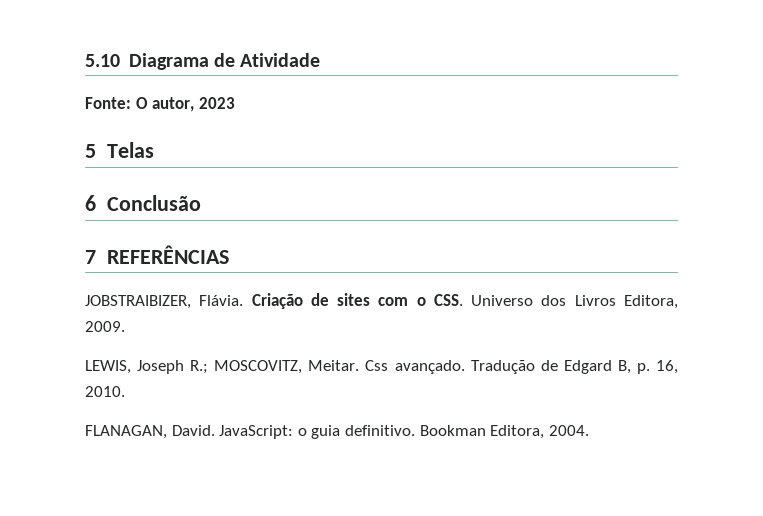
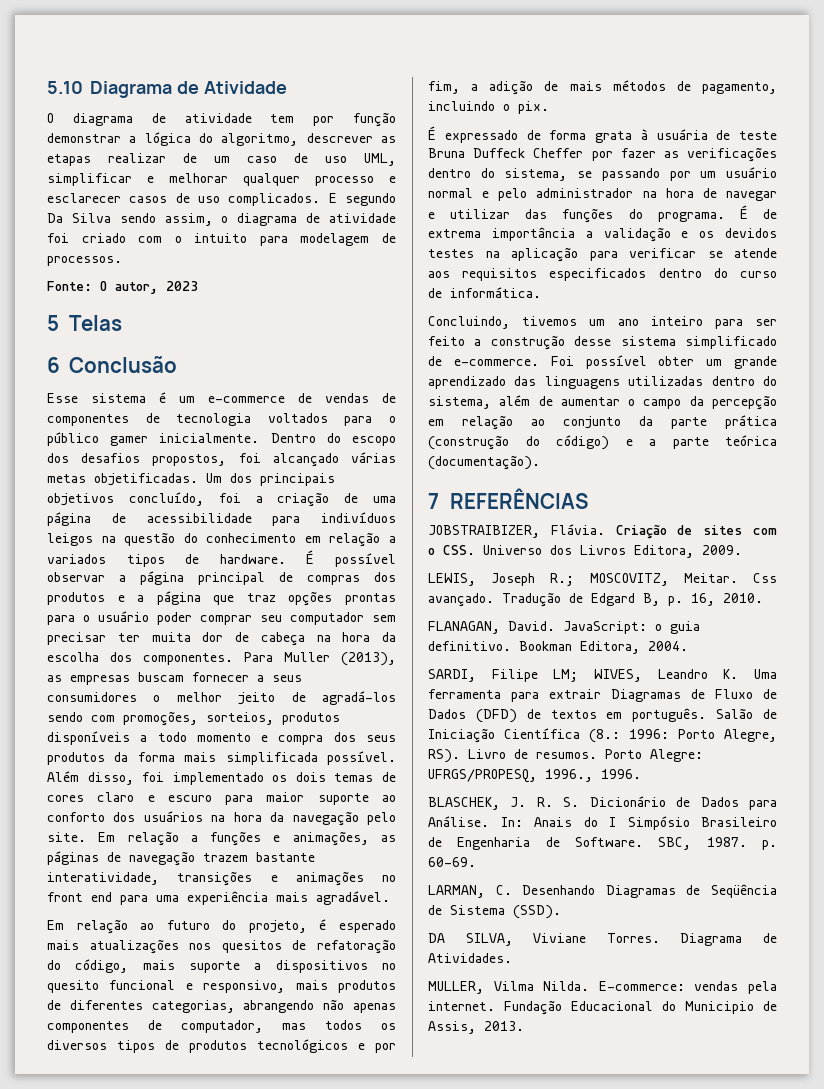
+ O diagrama de atividade tem por função demonstrar a lógica do algoritmo, descrever as etapas realizar de um caso de uso UML, simplificar e melhorar qualquer processo e esclarecer casos de uso complicados. E segundo Da Silva sendo assim, o diagrama de atividade foi criado com o intuito para modelagem de processos.
+ Esse sistema é um e-commerce de vendas de componentes de tecnologia voltados para o público gamer inicialmente. Dentro do escopo dos desafios propostos, foi alcançado várias metas objetificadas. Um dos principais objetivos concluído, foi a criação de uma página de acessibilidade para indivíduos leigos na questão do conhecimento em relação a variados tipos de hardware. É possível observar a página principal de compras dos produtos e a página que traz opções prontas para o usuário poder comprar seu computador sem precisar ter muita dor de cabeça na hora da escolha dos componentes. Para Muller (2013), as empresas buscam fornecer a seus consumidores o melhor jeito de agradá-los sendo com promoções, sorteios, produtos disponíveis a todo momento e compra dos seus produtos da forma mais simplificada possível. Além disso, foi implementado os dois temas de cores claro e escuro para maior suporte ao conforto dos usuários na hora da navegação pelo site. Em relação a funções e animações, as páginas de navegação trazem bastante interatividade, transições e animações no front end para uma experiência mais agradável.
+ Em relação ao futuro do projeto, é esperado mais atualizações nos quesitos de refatoração do código, mais suporte a dispositivos no quesito funcional e responsivo, mais produtos de diferentes categorias, abrangendo não apenas componentes de computador, mas todos os diversos tipos de produtos tecnológicos e por fim, a adição de mais métodos de pagamento, incluindo o pix.
+ É expressado de forma grata à usuária de teste Bruna Duffeck Cheffer por fazer as verificações dentro do sistema, se passando por um usuário normal e pelo administrador na hora de navegar e utilizar das funções do programa. É de extrema importância a validação e os devidos testes na aplicação para verificar se atende aos requisitos especificados dentro do curso de informática.
+ Concluindo, tivemos um ano inteiro para ser feito a construção desse sistema simplificado de e-commerce. Foi possível obter um grande aprendizado das linguagens utilizadas dentro do sistema, além de aumentar o campo da percepção em relação ao conjunto da parte prática (construção do código) e a parte teórica (documentação).
+ SARDI, Filipe LM; WIVES, Leandro K. Uma ferramenta para extrair Diagramas de Fluxo de Dados (DFD) de textos em português. Salão de Iniciação Científica (8.: 1996: Porto Alegre, RS). Livro de resumos. Porto Alegre: UFRGS/PROPESQ, 1996., 1996.
+ BLASCHEK, J. R. S. Dicionário de Dados para Análise. In: Anais do I Simpósio Brasileiro de Engenharia de Software. SBC, 1987. p. 60-69.
+ LARMAN, C. Desenhando Diagramas de Seqüência de Sistema (SSD).
+ DA SILVA, Viviane Torres. Diagrama de Atividades.
+ MULLER, Vilma Nilda. E-commerce: vendas pela internet. Fundação Educacional do Municipio de Assis, 2013.

